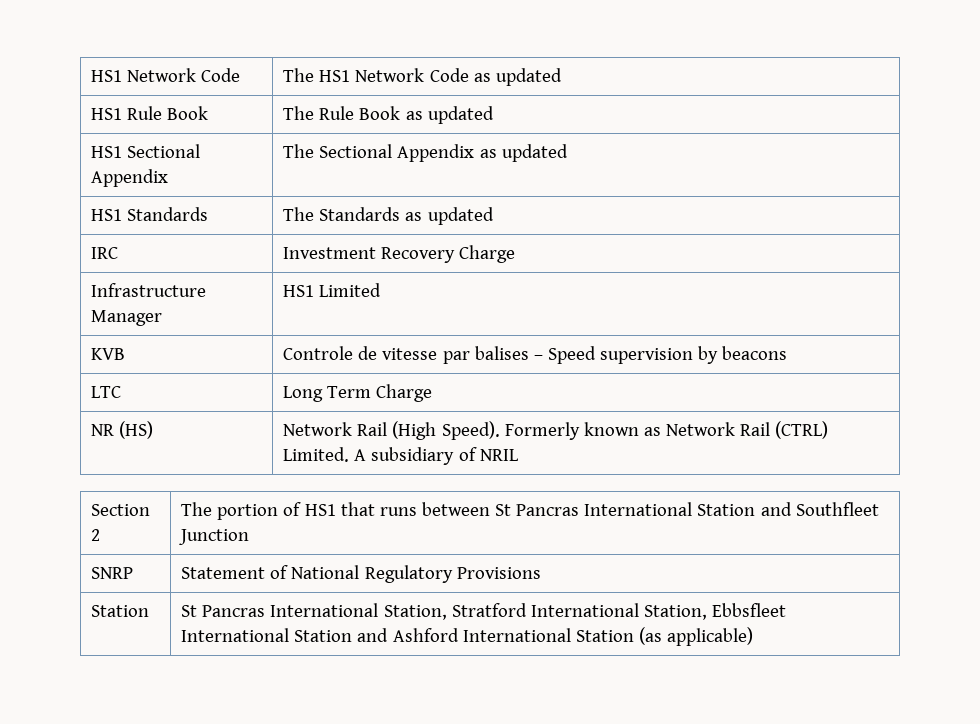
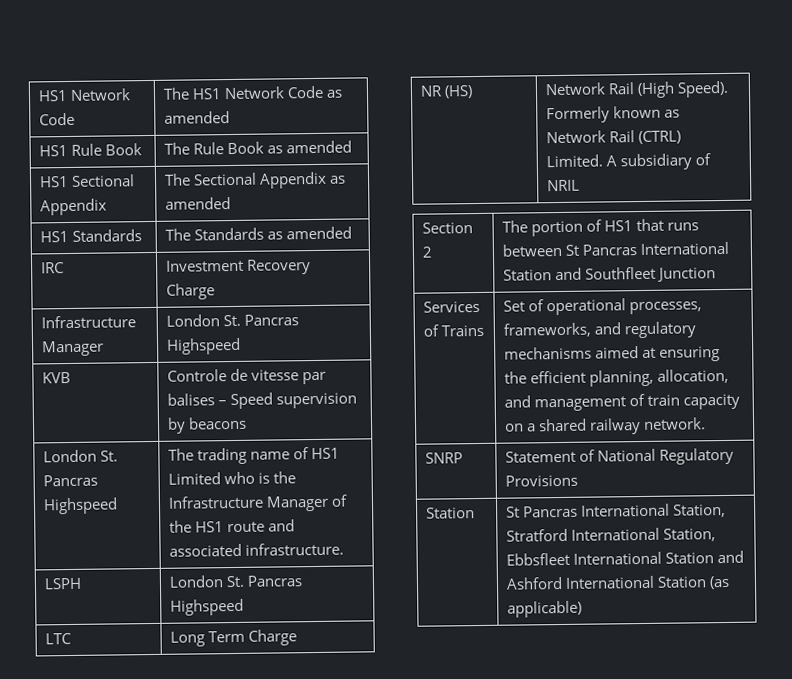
- HS1 Network Code | The HS1 Network Code as updated
+ HS1 Network Code | The HS1 Network Code as amended
- HS1 Rule Book | The Rule Book as updated
+ HS1 Rule Book | The Rule Book as amended
- HS1 Sectional Appendix | The Sectional Appendix as updated
+ HS1 Sectional Appendix | The Sectional Appendix as amended
- HS1 Standards | The Standards as updated
+ HS1 Standards | The Standards as amended
- Infrastructure Manager | HS1 Limited
+ Infrastructure Manager | London St. Pancras Highspeed
+ London St. Pancras Highspeed | The trading name of HS1 Limited who is the Infrastructure Manager of the HS1 route and associated infrastructure.
+ LSPH | London St. Pancras Highspeed
+ Services of Trains | Set of operational processes, frameworks, and regulatory mechanisms aimed at ensuring the efficient planning, allocation, and management of train capacity on a shared railway network.

